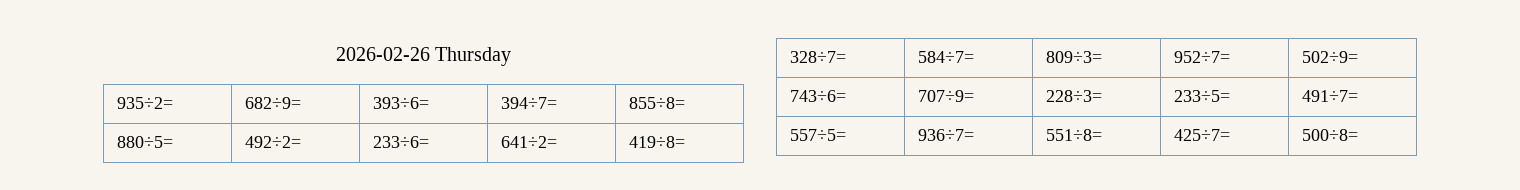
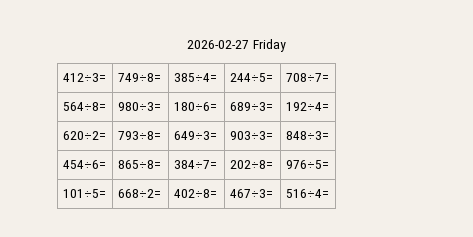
- 2026-02-26 Thursday
- 935÷2= | 682÷9= | 393÷6= | 394÷7= | 855÷8=
- 880÷5= | 492÷2= | 233÷6= | 641÷2= | 419÷8=
- 328÷7= | 584÷7= | 809÷3= | 952÷7= | 502÷9=
- 743÷6= | 707÷9= | 228÷3= | 233÷5= | 491÷7=
- 557÷5= | 936÷7= | 551÷8= | 425÷7= | 500÷8=
+ 2026-02-27 Friday
+ 412÷3= | 749÷8= | 385÷4= | 244÷5= | 708÷7=
+ 564÷8= | 980÷3= | 180÷6= | 689÷3= | 192÷4=
+ 620÷2= | 793÷8= | 649÷3= | 903÷3= | 848÷3=
+ 454÷6= | 865÷8= | 384÷7= | 202÷8= | 976÷5=
+ 101÷5= | 668÷2= | 402÷8= | 467÷3= | 516÷4=

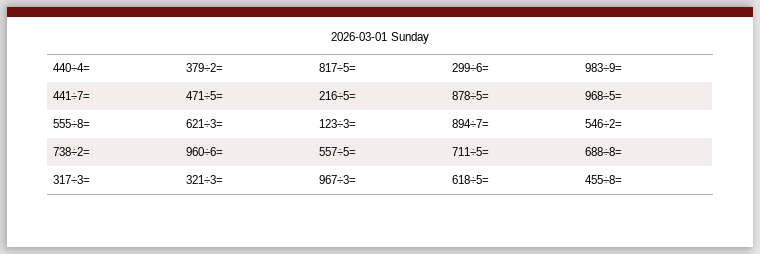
- 2026-02-27 Friday
- 412÷3= | 749÷8= | 385÷4= | 244÷5= | 708÷7=
- 564÷8= | 980÷3= | 180÷6= | 689÷3= | 192÷4=
- 620÷2= | 793÷8= | 649÷3= | 903÷3= | 848÷3=
- 454÷6= | 865÷8= | 384÷7= | 202÷8= | 976÷5=
- 101÷5= | 668÷2= | 402÷8= | 467÷3= | 516÷4=
+ 2026-03-01 Sunday
+ 440÷4= | 379÷2= | 817÷5= | 299÷6= | 983÷9=
+ 441÷7= | 471÷5= | 216÷5= | 878÷5= | 968÷5=
+ 555÷8= | 621÷3= | 123÷3= | 894÷7= | 546÷2=
+ 738÷2= | 960÷6= | 557÷5= | 711÷5= | 688÷8=
+ 317÷3= | 321÷3= | 967÷3= | 618÷5= | 455÷8=

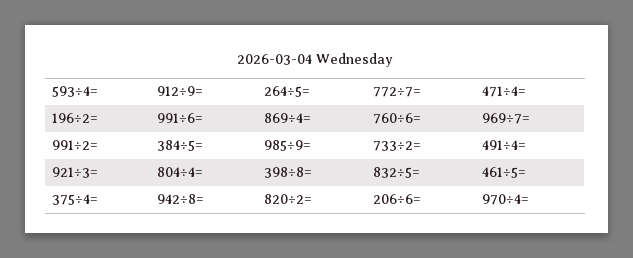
- 2026-03-01 Sunday
- 440÷4= | 379÷2= | 817÷5= | 299÷6= | 983÷9=
- 441÷7= | 471÷5= | 216÷5= | 878÷5= | 968÷5=
- 555÷8= | 621÷3= | 123÷3= | 894÷7= | 546÷2=
- 738÷2= | 960÷6= | 557÷5= | 711÷5= | 688÷8=
- 317÷3= | 321÷3= | 967÷3= | 618÷5= | 455÷8=
+ 2026-03-04 Wednesday
+ 593÷4= | 912÷9= | 264÷5= | 772÷7= | 471÷4=
+ 196÷2= | 991÷6= | 869÷4= | 760÷6= | 969÷7=
+ 991÷2= | 384÷5= | 985÷9= | 733÷2= | 491÷4=
+ 921÷3= | 804÷4= | 398÷8= | 832÷5= | 461÷5=
+ 375÷4= | 942÷8= | 820÷2= | 206÷6= | 970÷4=

